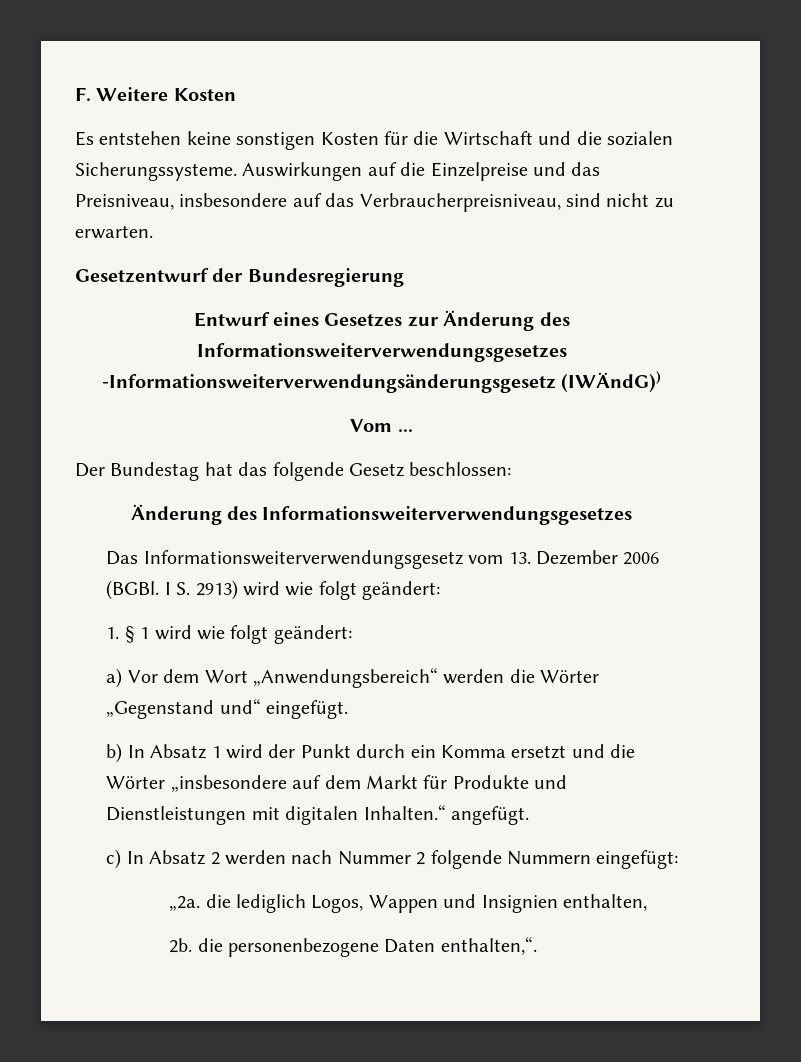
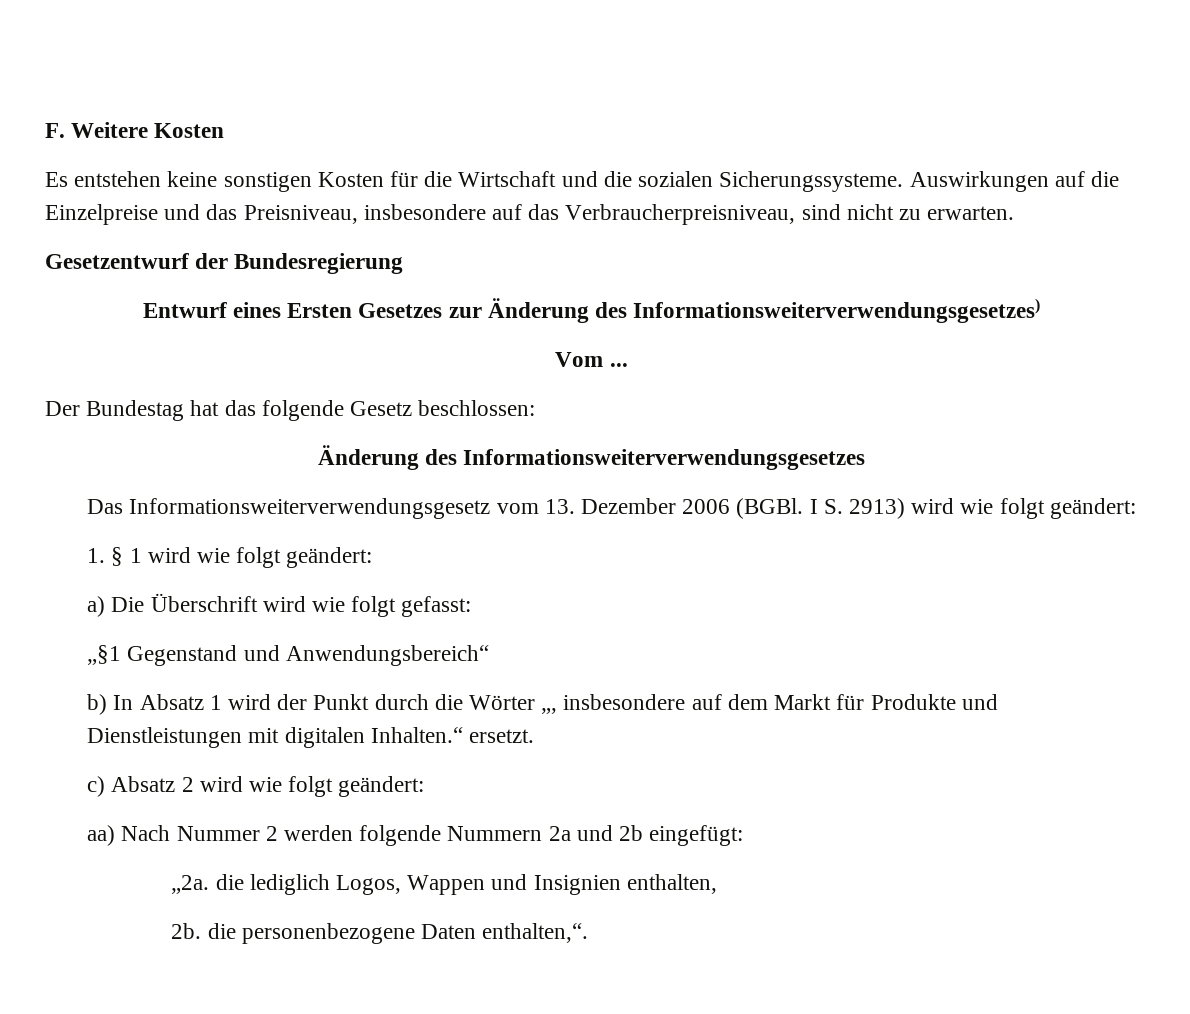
- Entwurf eines Gesetzes zur Änderung des Informationsweiterverwendungsgesetzes -Informationsweiterverwendungsänderungsgesetz (IWÄndG))
+ Entwurf eines Ersten Gesetzes zur Änderung des Informationsweiterverwendungsgesetzes)
- a) Vor dem Wort „Anwendungsbereich“ werden die Wörter „Gegenstand und“ eingefügt.
+ a) Die Überschrift wird wie folgt gefasst:
+ „§1 Gegenstand und Anwendungsbereich“
- b) In Absatz 1 wird der Punkt durch ein Komma ersetzt und die Wörter „insbesondere auf dem Markt für Produkte und Dienstleistungen mit digitalen Inhalten.“ angefügt.
+ b) In Absatz 1 wird der Punkt durch die Wörter „, insbesondere auf dem Markt für Produkte und Dienstleistungen mit digitalen Inhalten.“ ersetzt.
- c) In Absatz 2 werden nach Nummer 2 folgende Nummern eingefügt:
+ c) Absatz 2 wird wie folgt geändert:
+ aa) Nach Nummer 2 werden folgende Nummern 2a und 2b eingefügt:

